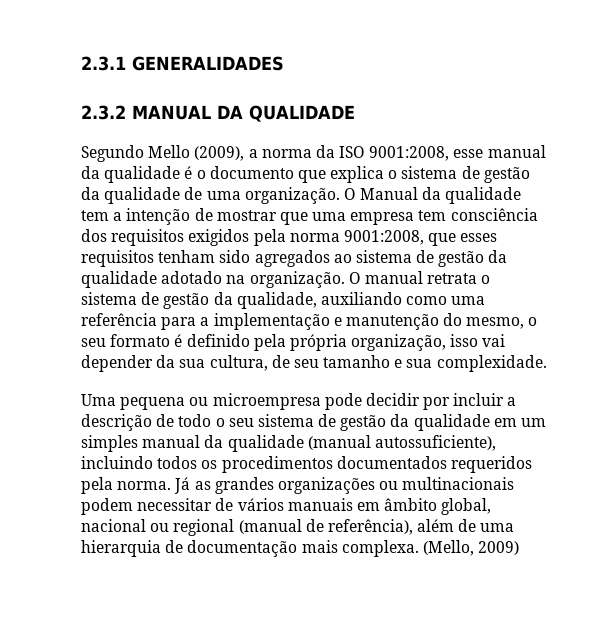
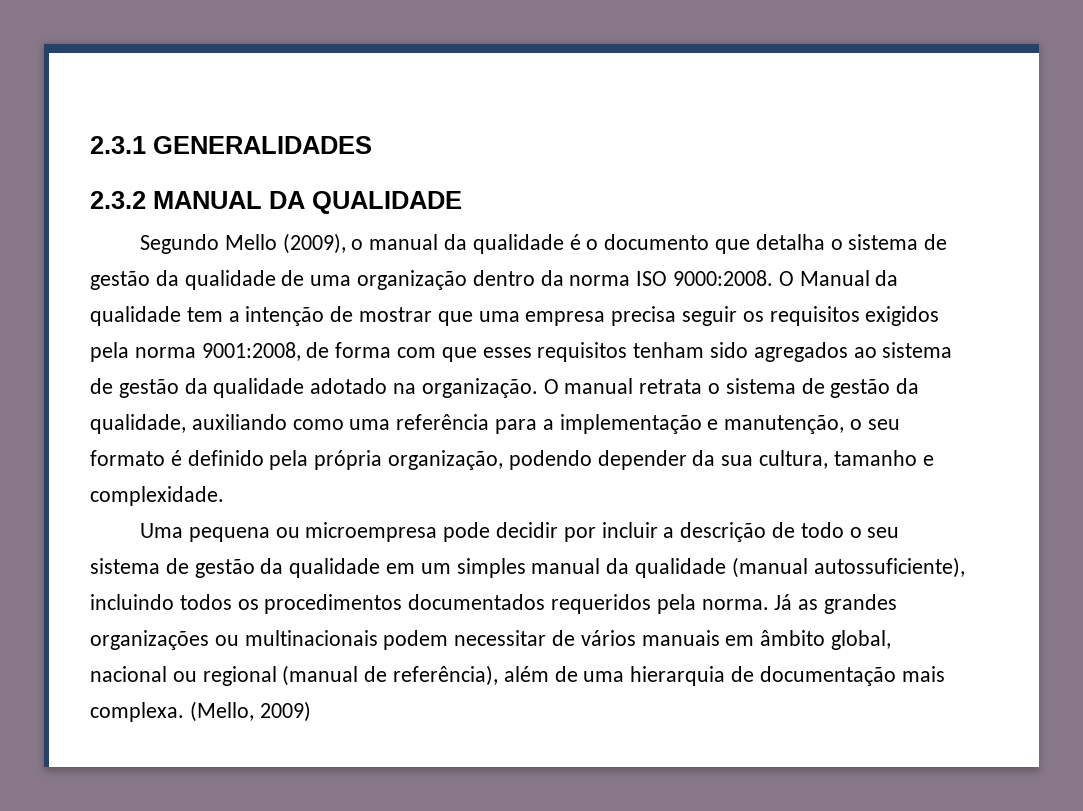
- Segundo Mello (2009), a norma da ISO 9001:2008, esse manual da qualidade é o documento que explica o sistema de gestão da qualidade de uma organização.
+ Segundo Mello (2009), o manual da qualidade é o documento que detalha o sistema de gestão da qualidade de uma organização dentro da norma ISO 9000:2008.
- O Manual da qualidade tem a intenção de mostrar que uma empresa tem consciência dos requisitos exigidos pela norma 9001:2008, que esses requisitos tenham sido agregados ao sistema de gestão da qualidade adotado na organização.
+ O Manual da qualidade tem a intenção de mostrar que uma empresa precisa seguir os requisitos exigidos pela norma 9001:2008, de forma com que esses requisitos tenham sido agregados ao sistema de gestão da qualidade adotado na organização.
- O manual retrata o sistema de gestão da qualidade, auxiliando como uma referência para a implementação e manutenção do mesmo, o seu formato é definido pela própria organização, isso vai depender da sua cultura, de seu tamanho e sua complexidade.
+ O manual retrata o sistema de gestão da qualidade, auxiliando como uma referência para a implementação e manutenção, o seu formato é definido pela própria organização, podendo depender da sua cultura, tamanho e complexidade.

